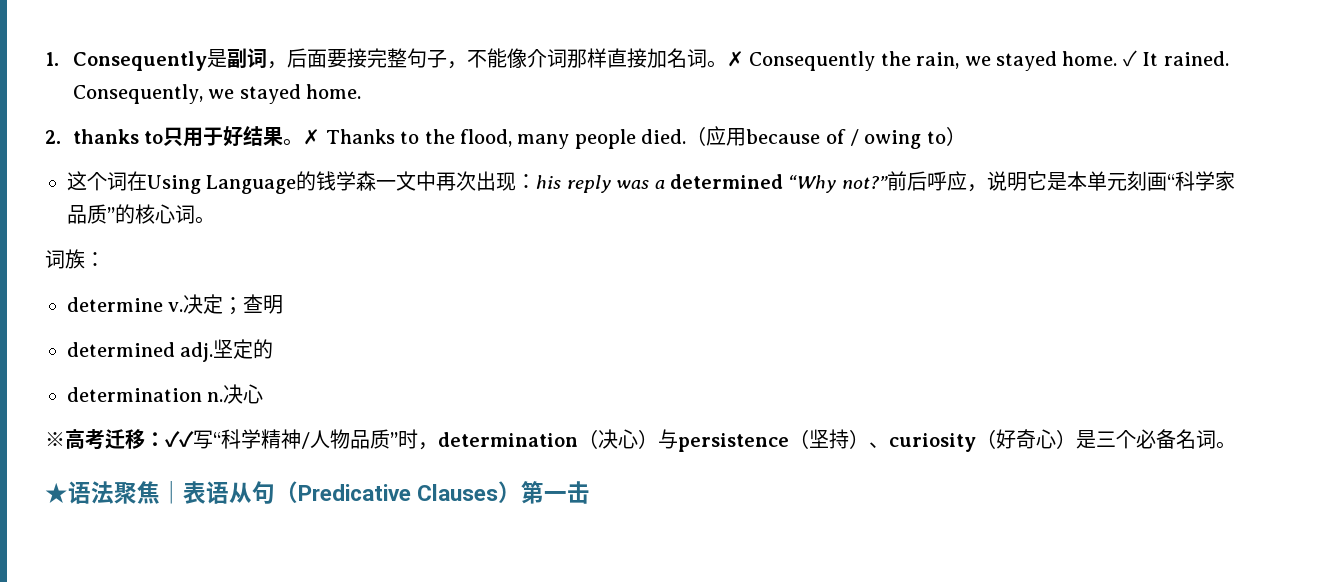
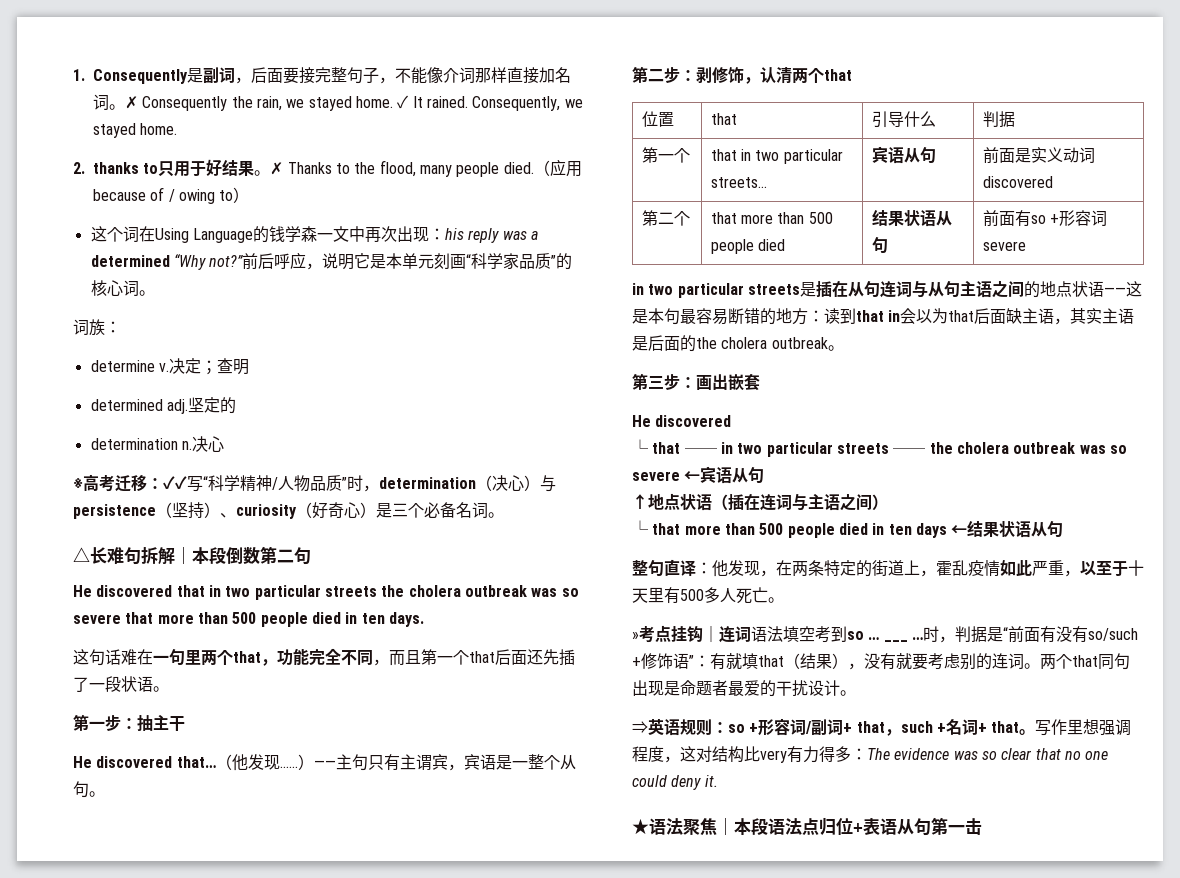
- ★语法聚焦｜表语从句（Predicative Clauses）第一击
+ △长难句拆解｜本段倒数第二句
+ He discovered that in two particular streets the cholera outbreak was so severe that more than 500 people died in ten days.
+ 这句话难在一句里两个that，功能完全不同，而且第一个that后面还先插了一段状语。
+ 第一步：抽主干
+ He discovered that…（他发现……）——主句只有主谓宾，宾语是一整个从句。
+ 第二步：剥修饰，认清两个that
+ 位置 | that | 引导什么 | 判据
+ 第一个 | that in two particular streets… | 宾语从句 | 前面是实义动词discovered
+ 第二个 | that more than 500 people died | 结果状语从句 | 前面有so +形容词severe
+ in two particular streets是插在从句连词与从句主语之间的地点状语——这是本句最容易断错的地方：读到that in会以为that后面缺主语，其实主语是后面的the cholera outbreak。
+ 第三步：画出嵌套
+ He discovered
+ └ that ── in two particular streets ── the cholera outbreak was so severe ←宾语从句
+ ↑地点状语（插在连词与主语之间）
+ └ that more than 500 people died in ten days ←结果状语从句
+ 整句直译：他发现，在两条特定的街道上，霍乱疫情如此严重，以至于十天里有500多人死亡。
+ »考点挂钩｜连词语法填空考到so … ___ …时，判据是“前面有没有so/such +修饰语”：有就填that（结果），没有就要考虑别的连词。两个that同句出现是命题者最爱的干扰设计。
+ ⇒英语规则：so +形容词/副词+ that，such +名词+ that。写作里想强调程度，这对结构比very有力得多：The evidence was so clear that no one could deny it.
+ ★语法聚焦｜本段语法点归位+表语从句第一击

